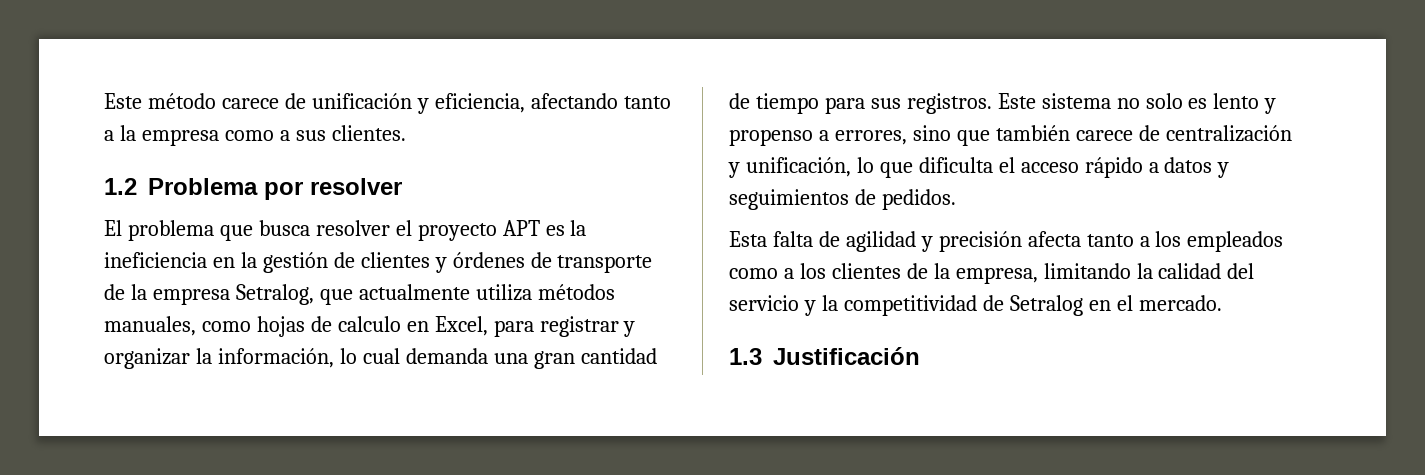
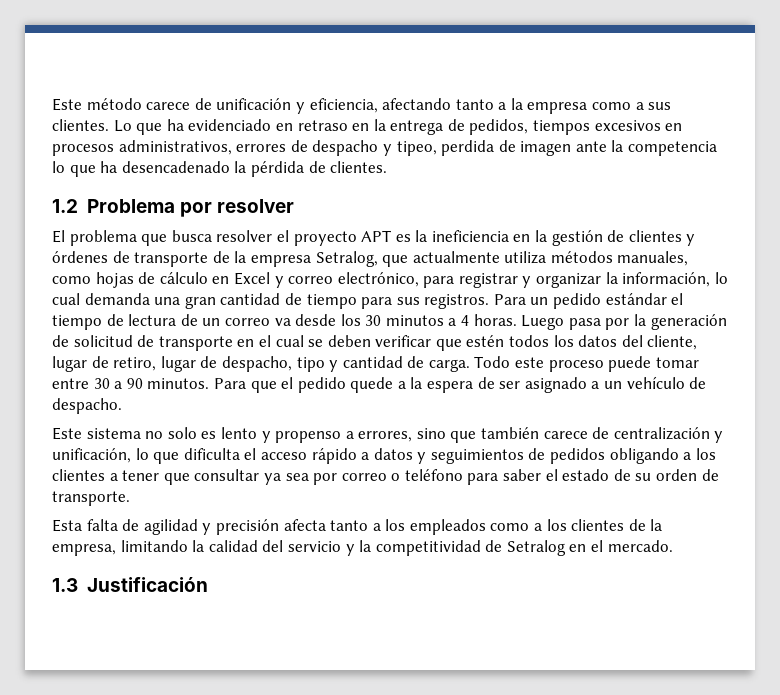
+ Lo que ha evidenciado en retraso en la entrega de pedidos, tiempos excesivos en procesos administrativos, errores de despacho y tipeo, perdida de imagen ante la competencia lo que ha desencadenado la pérdida de clientes.
- El problema que busca resolver el proyecto APT es la ineficiencia en la gestión de clientes y órdenes de transporte de la empresa Setralog, que actualmente utiliza métodos manuales, como hojas de calculo en Excel, para registrar y organizar la información, lo cual demanda una gran cantidad de tiempo para sus registros. Este sistema no solo es lento y propenso a errores, sino que también carece de centralización y unificación, lo que dificulta el acceso rápido a datos y seguimientos de pedidos.
+ El problema que busca resolver el proyecto APT es la ineficiencia en la gestión de clientes y órdenes de transporte de la empresa Setralog, que actualmente utiliza métodos manuales, como hojas de cálculo en Excel y correo electrónico, para registrar y organizar la información, lo cual demanda una gran cantidad de tiempo para sus registros. Para un pedido estándar el tiempo de lectura de un correo va desde los 30 minutos a 4 horas. Luego pasa por la generación de solicitud de transporte en el cual se deben verificar que estén todos los datos del cliente, lugar de retiro, lugar de despacho, tipo y cantidad de carga. Todo este proceso puede tomar entre 30 a 90 minutos. Para que el pedido quede a la espera de ser asignado a un vehículo de despacho.
+ Este sistema no solo es lento y propenso a errores, sino que también carece de centralización y unificación, lo que dificulta el acceso rápido a datos y seguimientos de pedidos obligando a los clientes a tener que consultar ya sea por correo o teléfono para saber el estado de su orden de transporte.

